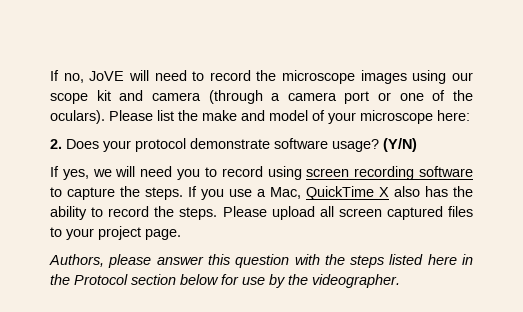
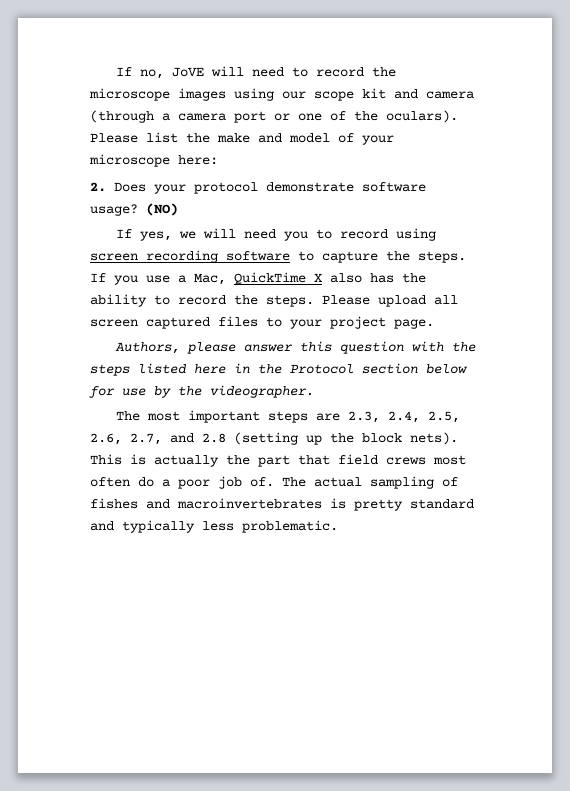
- (Y/N)
+ (NO)
+ The most important steps are 2.3, 2.4, 2.5, 2.6, 2.7, and 2.8 (setting up the block nets). This is actually the part that field crews most often do a poor job of. The actual sampling of fishes and macroinvertebrates is pretty standard and typically less problematic.

